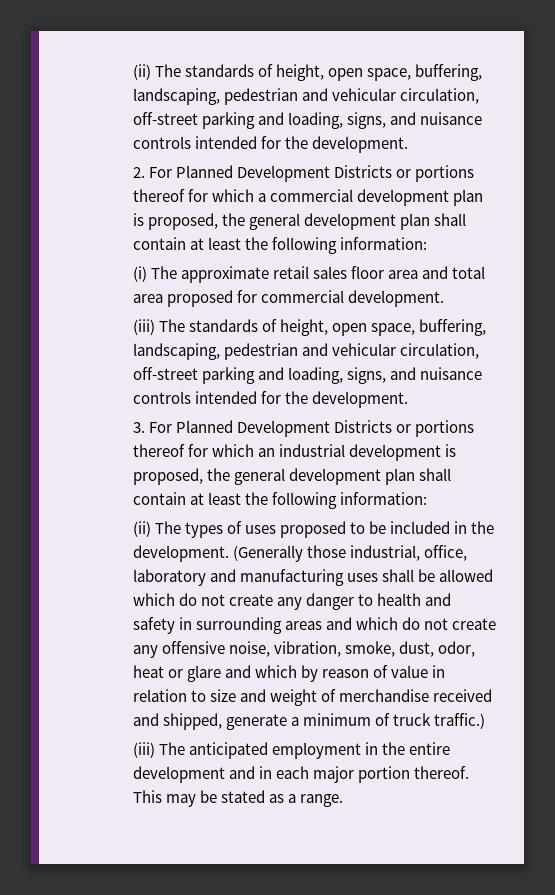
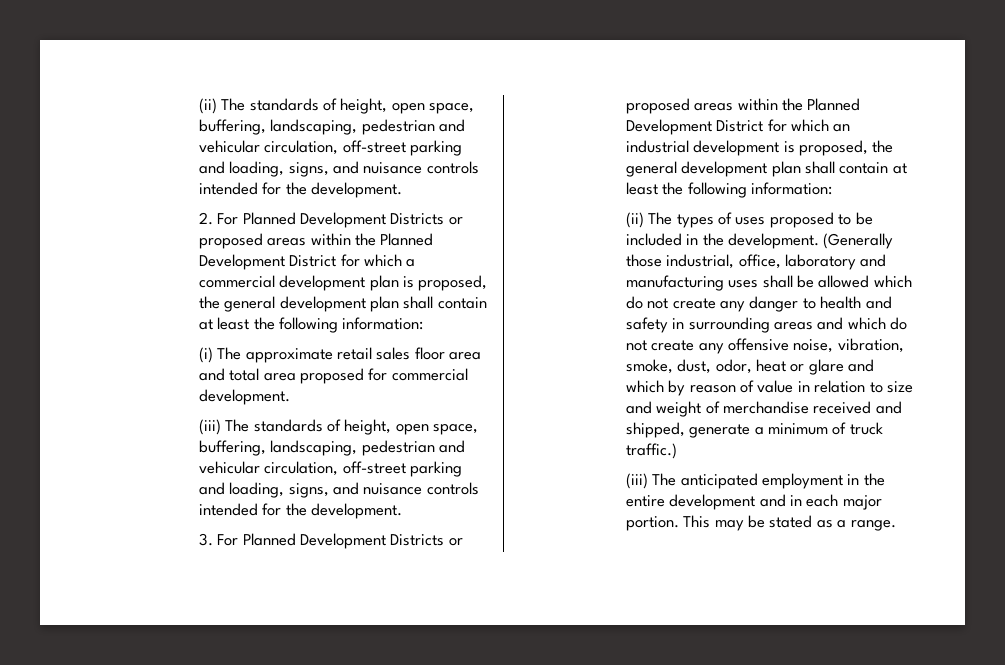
- 2. For Planned Development Districts or portions thereof for which a commercial development plan is proposed, the general development plan shall contain at least the following information:
+ 2. For Planned Development Districts or proposed areas within the Planned Development District for which a commercial development plan is proposed, the general development plan shall contain at least the following information:
- 3. For Planned Development Districts or portions thereof for which an industrial development is proposed, the general development plan shall contain at least the following information:
+ 3. For Planned Development Districts or proposed areas within the Planned Development District for which an industrial development is proposed, the general development plan shall contain at least the following information:
- (iii) The anticipated employment in the entire development and in each major portion thereof.
+ (iii) The anticipated employment in the entire development and in each major portion.

